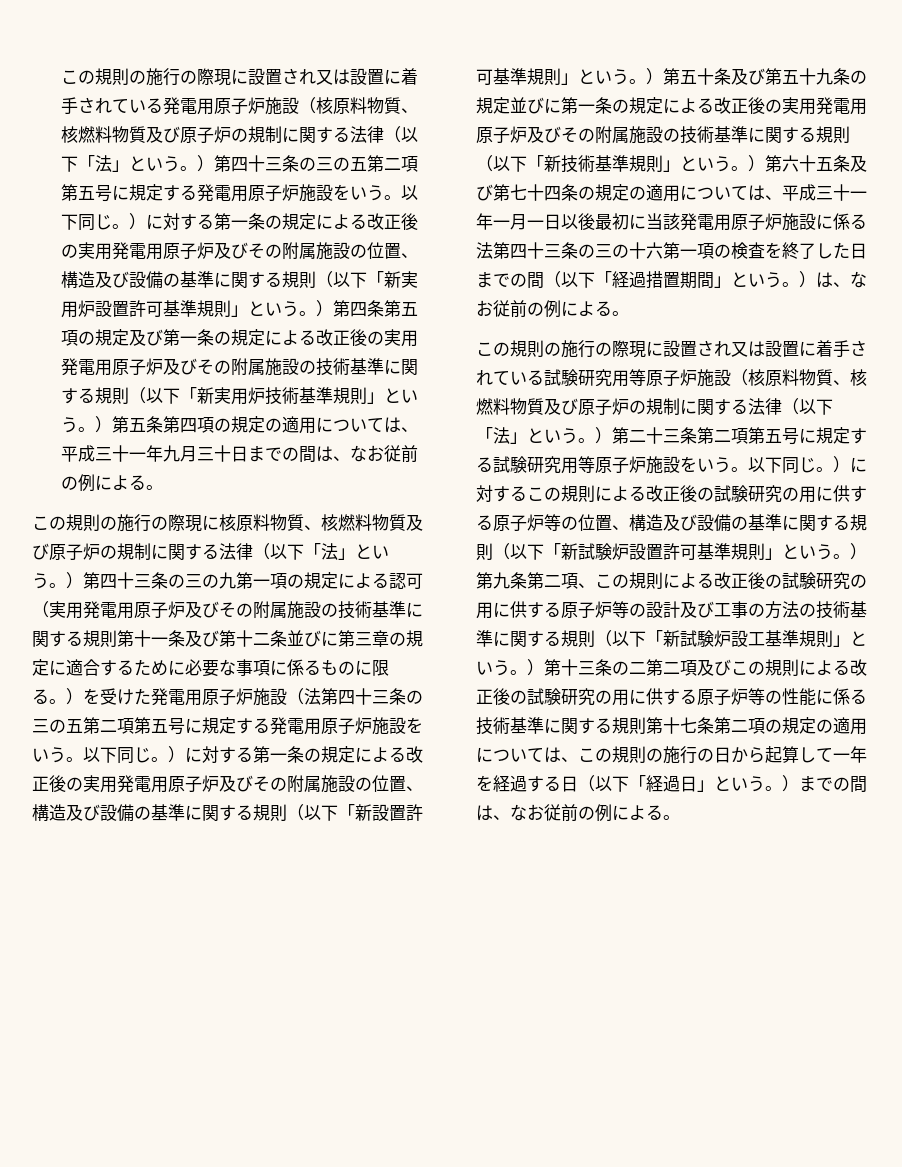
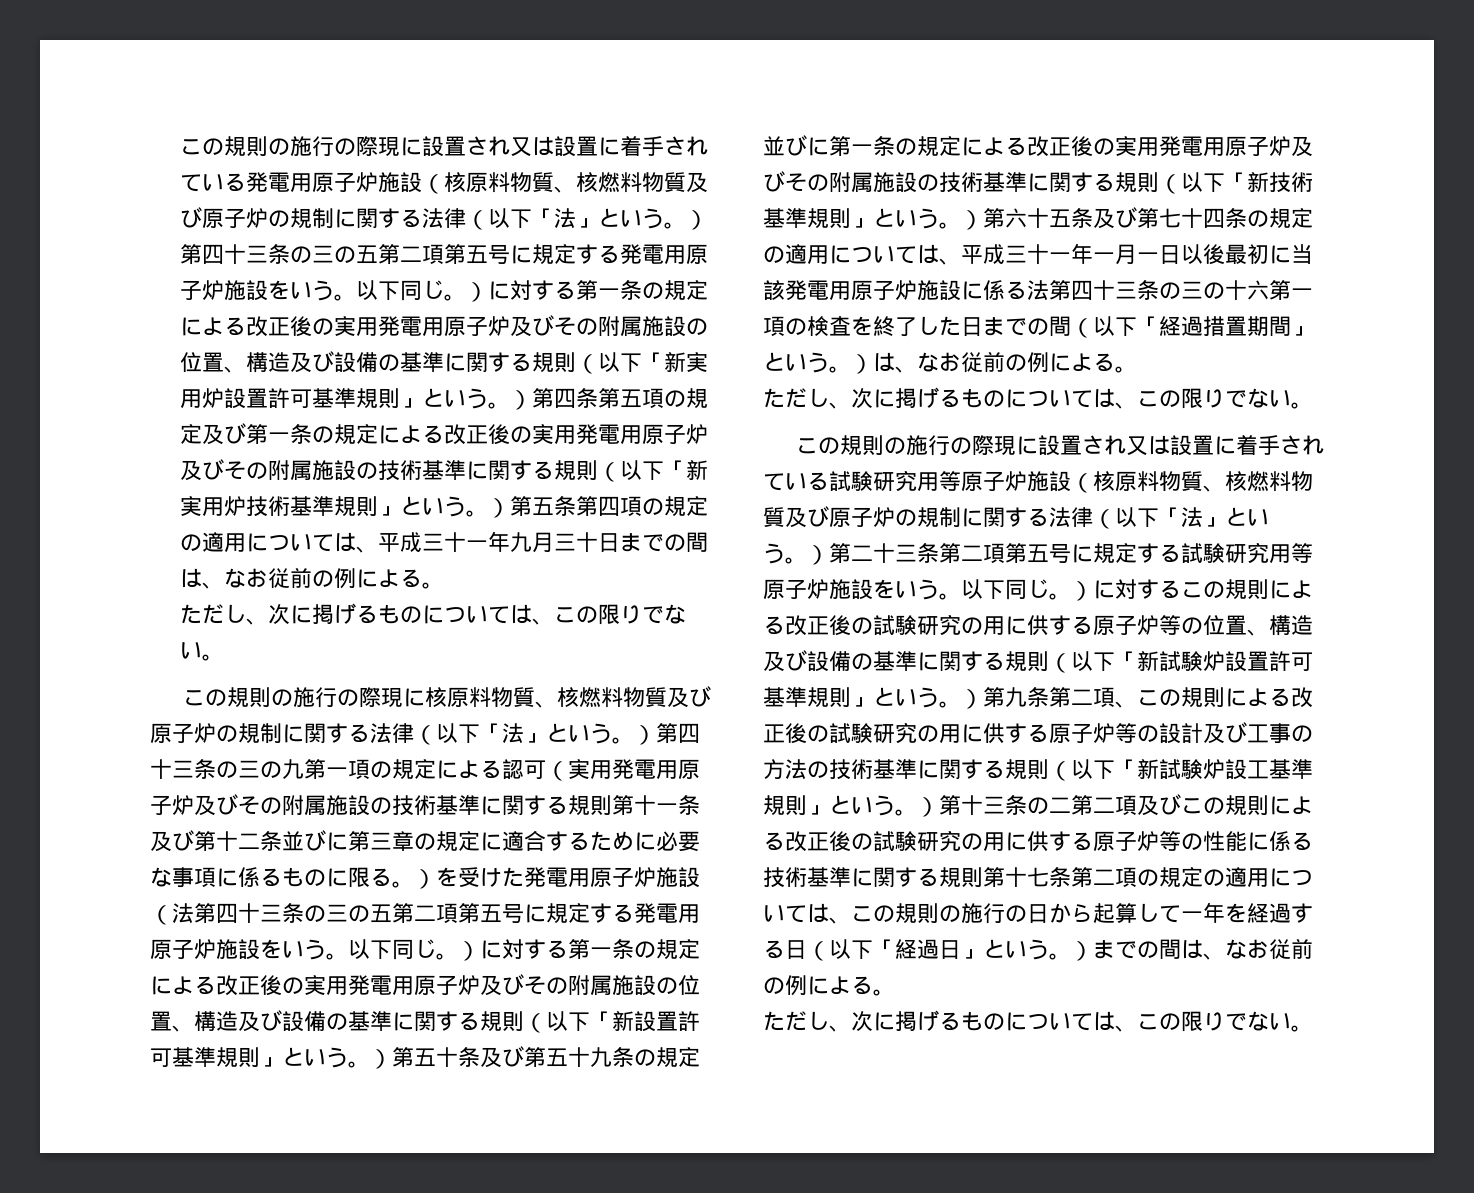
  以下同じ。）に対する第一条の規定による改正後の実用発電用原子炉及びその附属施設の位置、構造及び設備の基準に関する規則（以下「新実用炉設置許可基準規則」という。）第四条第五項の規定及び第一条の規定による改正後の実用発電用原子炉及びその附属施設の技術基準に関する規則（以下「新実用炉技術基準規則」という。）第五条第四項の規定の適用については、平成三十一年九月三十日までの間は、なお従前の例による。
+ ただし、次に掲げるものについては、この限りでない。
  以下同じ。）に対する第一条の規定による改正後の実用発電用原子炉及びその附属施設の位置、構造及び設備の基準に関する規則（以下「新設置許可基準規則」という。）第五十条及び第五十九条の規定並びに第一条の規定による改正後の実用発電用原子炉及びその附属施設の技術基準に関する規則（以下「新技術基準規則」という。）第六十五条及び第七十四条の規定の適用については、平成三十一年一月一日以後最初に当該発電用原子炉施設に係る法第四十三条の三の十六第一項の検査を終了した日までの間（以下「経過措置期間」という。）は、なお従前の例による。
+ ただし、次に掲げるものについては、この限りでない。
  以下同じ。）に対するこの規則による改正後の試験研究の用に供する原子炉等の位置、構造及び設備の基準に関する規則（以下「新試験炉設置許可基準規則」という。）第九条第二項、この規則による改正後の試験研究の用に供する原子炉等の設計及び工事の方法の技術基準に関する規則（以下「新試験炉設工基準規則」という。）第十三条の二第二項及びこの規則による改正後の試験研究の用に供する原子炉等の性能に係る技術基準に関する規則第十七条第二項の規定の適用については、この規則の施行の日から起算して一年を経過する日（以下「経過日」という。）までの間は、なお従前の例による。
+ ただし、次に掲げるものについては、この限りでない。

